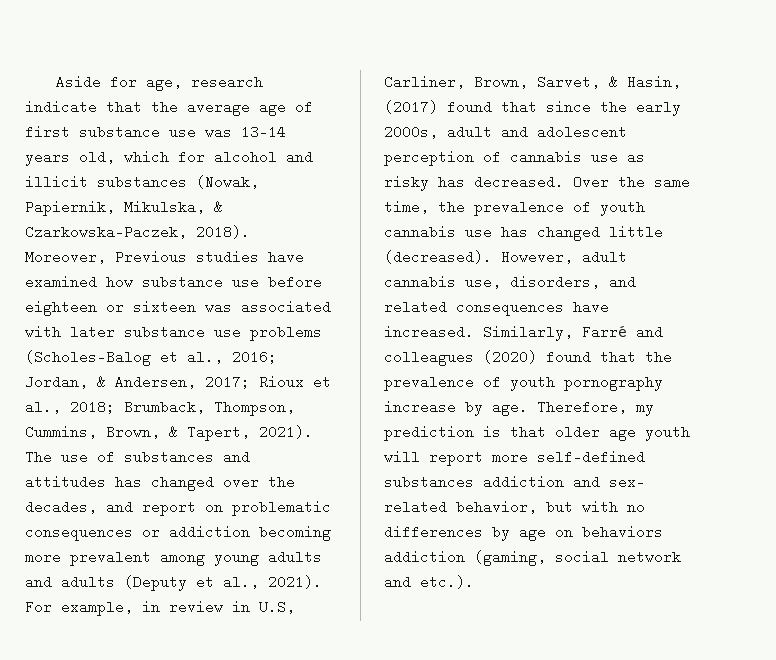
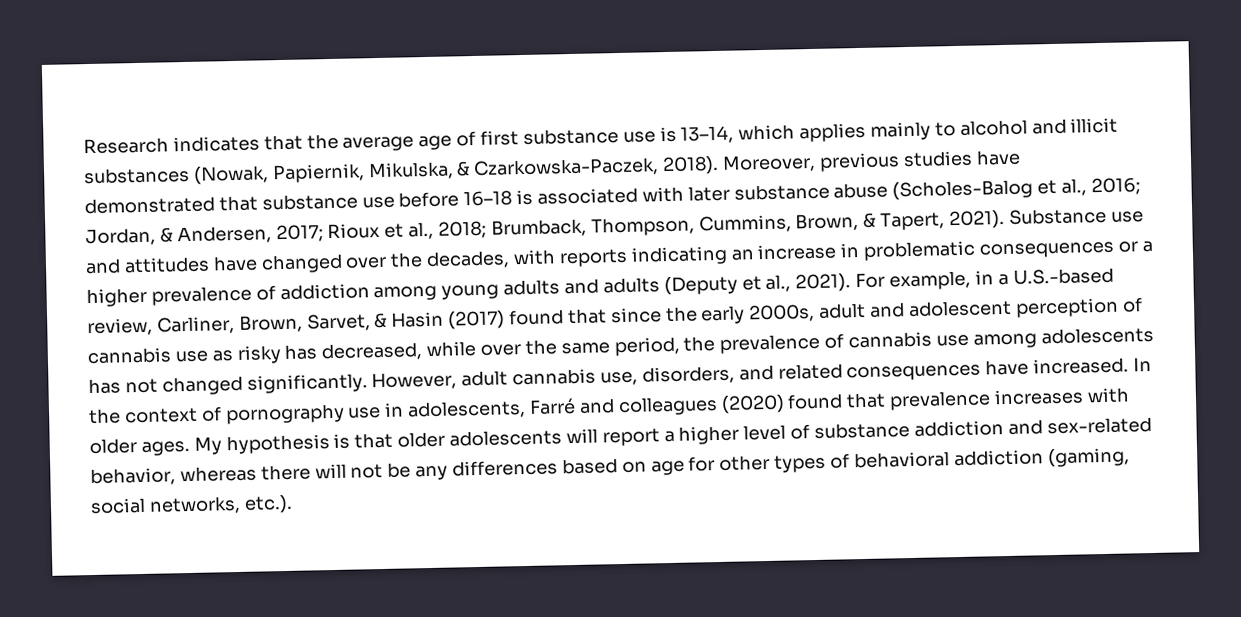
- Aside for age, research indicate that the average age of first substance use was 13–14 years old, which for alcohol and illicit substances (Nowak, Papiernik, Mikulska, & Czarkowska-Paczek, 2018).
+ Research indicates that the average age of first substance use is 13–14, which applies mainly to alcohol and illicit substances (Nowak, Papiernik, Mikulska, & Czarkowska-Paczek, 2018).
- Moreover, Previous studies have examined how substance use before eighteen or sixteen was associated with later substance use problems (Scholes-Balog et al., 2016; Jordan, & Andersen, 2017; Rioux et al., 2018; Brumback, Thompson, Cummins, Brown, & Tapert, 2021).
+ Moreover, previous studies have demonstrated that substance use before 16–18 is associated with later substance abuse (Scholes-Balog et al., 2016; Jordan, & Andersen, 2017; Rioux et al., 2018; Brumback, Thompson, Cummins, Brown, & Tapert, 2021).
- The use of substances and attitudes has changed over the decades, and report on problematic consequences or addiction becoming more prevalent among young adults and adults (Deputy et al., 2021).
+ Substance use and attitudes have changed over the decades, with reports indicating an increase in problematic consequences or a higher prevalence of addiction among young adults and adults (Deputy et al., 2021).
- For example, in review in U.S, Carliner, Brown, Sarvet, & Hasin, (2017) found that since the early 2000s, adult and adolescent perception of cannabis use as risky has decreased. Over the same time, the prevalence of youth cannabis use has changed little (decreased).
+ For example, in a U.S.-based review, Carliner, Brown, Sarvet, & Hasin (2017) found that since the early 2000s, adult and adolescent perception of cannabis use as risky has decreased, while over the same period, the prevalence of cannabis use among adolescents has not changed significantly.
- Similarly, Farré and colleagues (2020) found that the prevalence of youth pornography increase by age. Therefore, my prediction is that older age youth will report more self-defined substances addiction and sex- related behavior, but with no differences by age on behaviors addiction (gaming, social network and etc.).
+ In the context of pornography use in adolescents, Farré and colleagues (2020) found that prevalence increases with older ages. My hypothesis is that older adolescents will report a higher level of substance addiction and sex-related behavior, whereas there will not be any differences based on age for other types of behavioral addiction (gaming, social networks, etc.).

